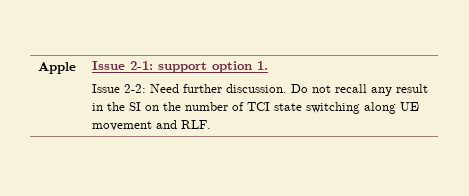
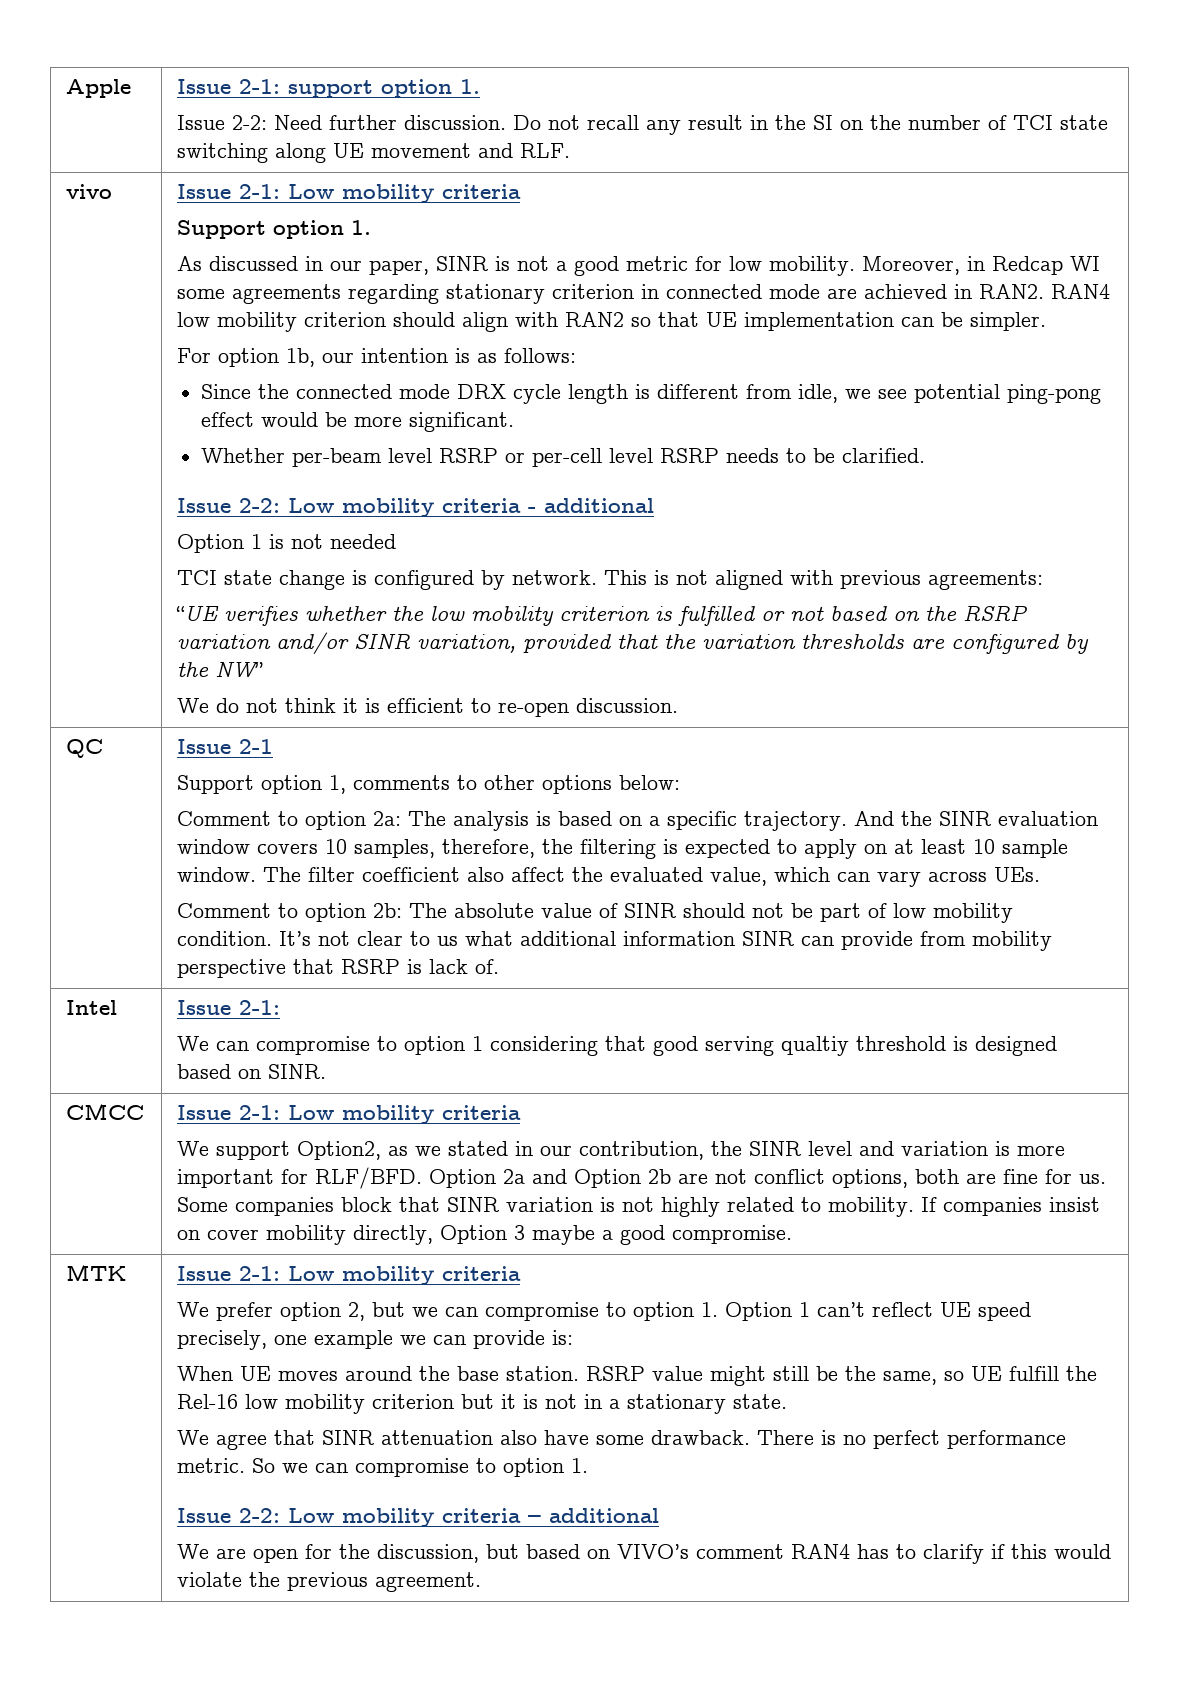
+ vivo | Issue 2-1: Low mobility criteria
+ Support option 1.
+ As discussed in our paper, SINR is not a good metric for low mobility. Moreover, in Redcap WI some agreements regarding stationary criterion in connected mode are achieved in RAN2. RAN4 low mobility criterion should align with RAN2 so that UE implementation can be simpler.
+ For option 1b, our intention is as follows:
+ Since the connected mode DRX cycle length is different from idle, we see potential ping-pong effect would be more significant.
+ Whether per-beam level RSRP or per-cell level RSRP needs to be clarified.
+ Issue 2-2: Low mobility criteria - additional
+ Option 1 is not needed
+ TCI state change is configured by network. This is not aligned with previous agreements:
+ “UE verifies whether the low mobility criterion is fulfilled or not based on the RSRP variation and/or SINR variation, provided that the variation thresholds are configured by the NW”
+ We do not think it is efficient to re-open discussion.
+ QC | Issue 2-1
+ Support option 1, comments to other options below:
+ Comment to option 2a: The analysis is based on a specific trajectory. And the SINR evaluation window covers 10 samples, therefore, the filtering is expected to apply on at least 10 sample window. The filter coefficient also affect the evaluated value, which can vary across UEs.
+ Comment to option 2b: The absolute value of SINR should not be part of low mobility condition. It’s not clear to us what additional information SINR can provide from mobility perspective that RSRP is lack of.
+ Intel | Issue 2-1:
+ We can compromise to option 1 considering that good serving qualtiy threshold is designed based on SINR.
+ CMCC | Issue 2-1: Low mobility criteria
+ We support Option2, as we stated in our contribution, the SINR level and variation is more important for RLF/BFD. Option 2a and Option 2b are not conflict options, both are fine for us. Some companies block that SINR variation is not highly related to mobility. If companies insist on cover mobility directly, Option 3 maybe a good compromise.
+ MTK | Issue 2-1: Low mobility criteria
+ We prefer option 2, but we can compromise to option 1. Option 1 can’t reflect UE speed precisely, one example we can provide is:
+ When UE moves around the base station. RSRP value might still be the same, so UE fulfill the Rel-16 low mobility criterion but it is not in a stationary state.
+ We agree that SINR attenuation also have some drawback. There is no perfect performance metric. So we can compromise to option 1.
+ Issue 2-2: Low mobility criteria – additional
+ We are open for the discussion, but based on VIVO’s comment RAN4 has to clarify if this would violate the previous agreement.

